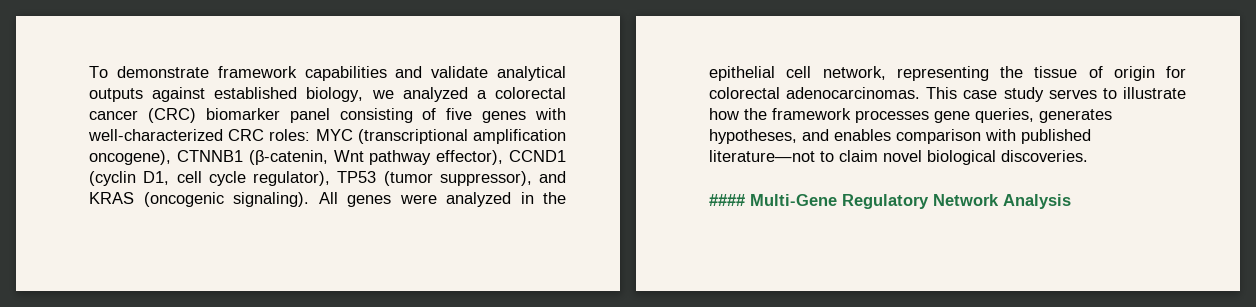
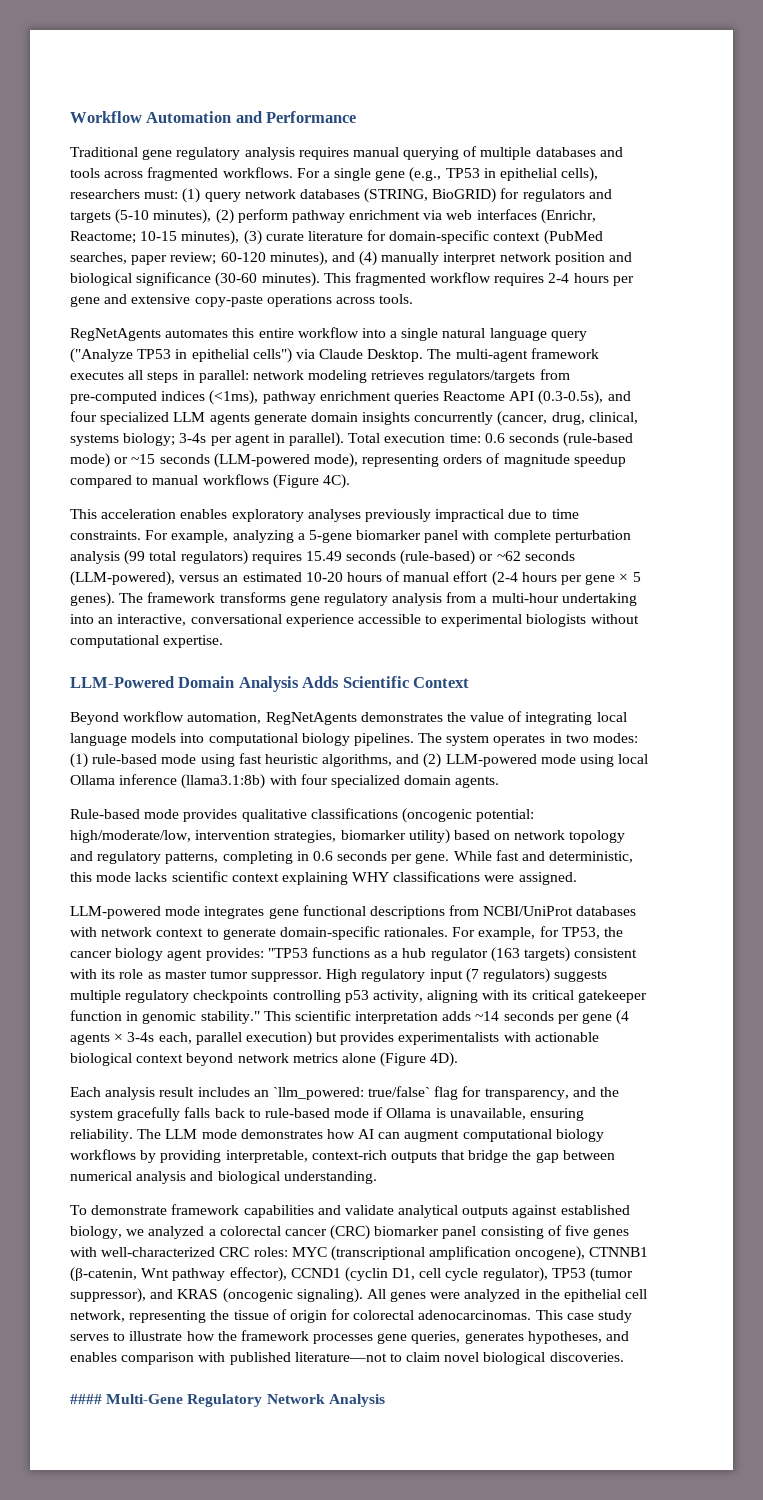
+ Workflow Automation and Performance
+ Traditional gene regulatory analysis requires manual querying of multiple databases and tools across fragmented workflows. For a single gene (e.g., TP53 in epithelial cells), researchers must: (1) query network databases (STRING, BioGRID) for regulators and targets (5-10 minutes), (2) perform pathway enrichment via web interfaces (Enrichr, Reactome; 10-15 minutes), (3) curate literature for domain-specific context (PubMed searches, paper review; 60-120 minutes), and (4) manually interpret network position and biological significance (30-60 minutes). This fragmented workflow requires 2-4 hours per gene and extensive copy-paste operations across tools.
+ RegNetAgents automates this entire workflow into a single natural language query ("Analyze TP53 in epithelial cells") via Claude Desktop. The multi-agent framework executes all steps in parallel: network modeling retrieves regulators/targets from pre-computed indices (<1ms), pathway enrichment queries Reactome API (0.3-0.5s), and four specialized LLM agents generate domain insights concurrently (cancer, drug, clinical, systems biology; 3-4s per agent in parallel). Total execution time: 0.6 seconds (rule-based mode) or ~15 seconds (LLM-powered mode), representing orders of magnitude speedup compared to manual workflows (Figure 4C).
+ This acceleration enables exploratory analyses previously impractical due to time constraints. For example, analyzing a 5-gene biomarker panel with complete perturbation analysis (99 total regulators) requires 15.49 seconds (rule-based) or ~62 seconds (LLM-powered), versus an estimated 10-20 hours of manual effort (2-4 hours per gene × 5 genes). The framework transforms gene regulatory analysis from a multi-hour undertaking into an interactive, conversational experience accessible to experimental biologists without computational expertise.
+ LLM-Powered Domain Analysis Adds Scientific Context
+ Beyond workflow automation, RegNetAgents demonstrates the value of integrating local language models into computational biology pipelines. The system operates in two modes: (1) rule-based mode using fast heuristic algorithms, and (2) LLM-powered mode using local Ollama inference (llama3.1:8b) with four specialized domain agents.
+ Rule-based mode provides qualitative classifications (oncogenic potential: high/moderate/low, intervention strategies, biomarker utility) based on network topology and regulatory patterns, completing in 0.6 seconds per gene. While fast and deterministic, this mode lacks scientific context explaining WHY classifications were assigned.
+ LLM-powered mode integrates gene functional descriptions from NCBI/UniProt databases with network context to generate domain-specific rationales. For example, for TP53, the cancer biology agent provides: "TP53 functions as a hub regulator (163 targets) consistent with its role as master tumor suppressor. High regulatory input (7 regulators) suggests multiple regulatory checkpoints controlling p53 activity, aligning with its critical gatekeeper function in genomic stability." This scientific interpretation adds ~14 seconds per gene (4 agents × 3-4s each, parallel execution) but provides experimentalists with actionable biological context beyond network metrics alone (Figure 4D).
+ Each analysis result includes an `llm_powered: true/false` flag for transparency, and the system gracefully falls back to rule-based mode if Ollama is unavailable, ensuring reliability. The LLM mode demonstrates how AI can augment computational biology workflows by providing interpretable, context-rich outputs that bridge the gap between numerical analysis and biological understanding.

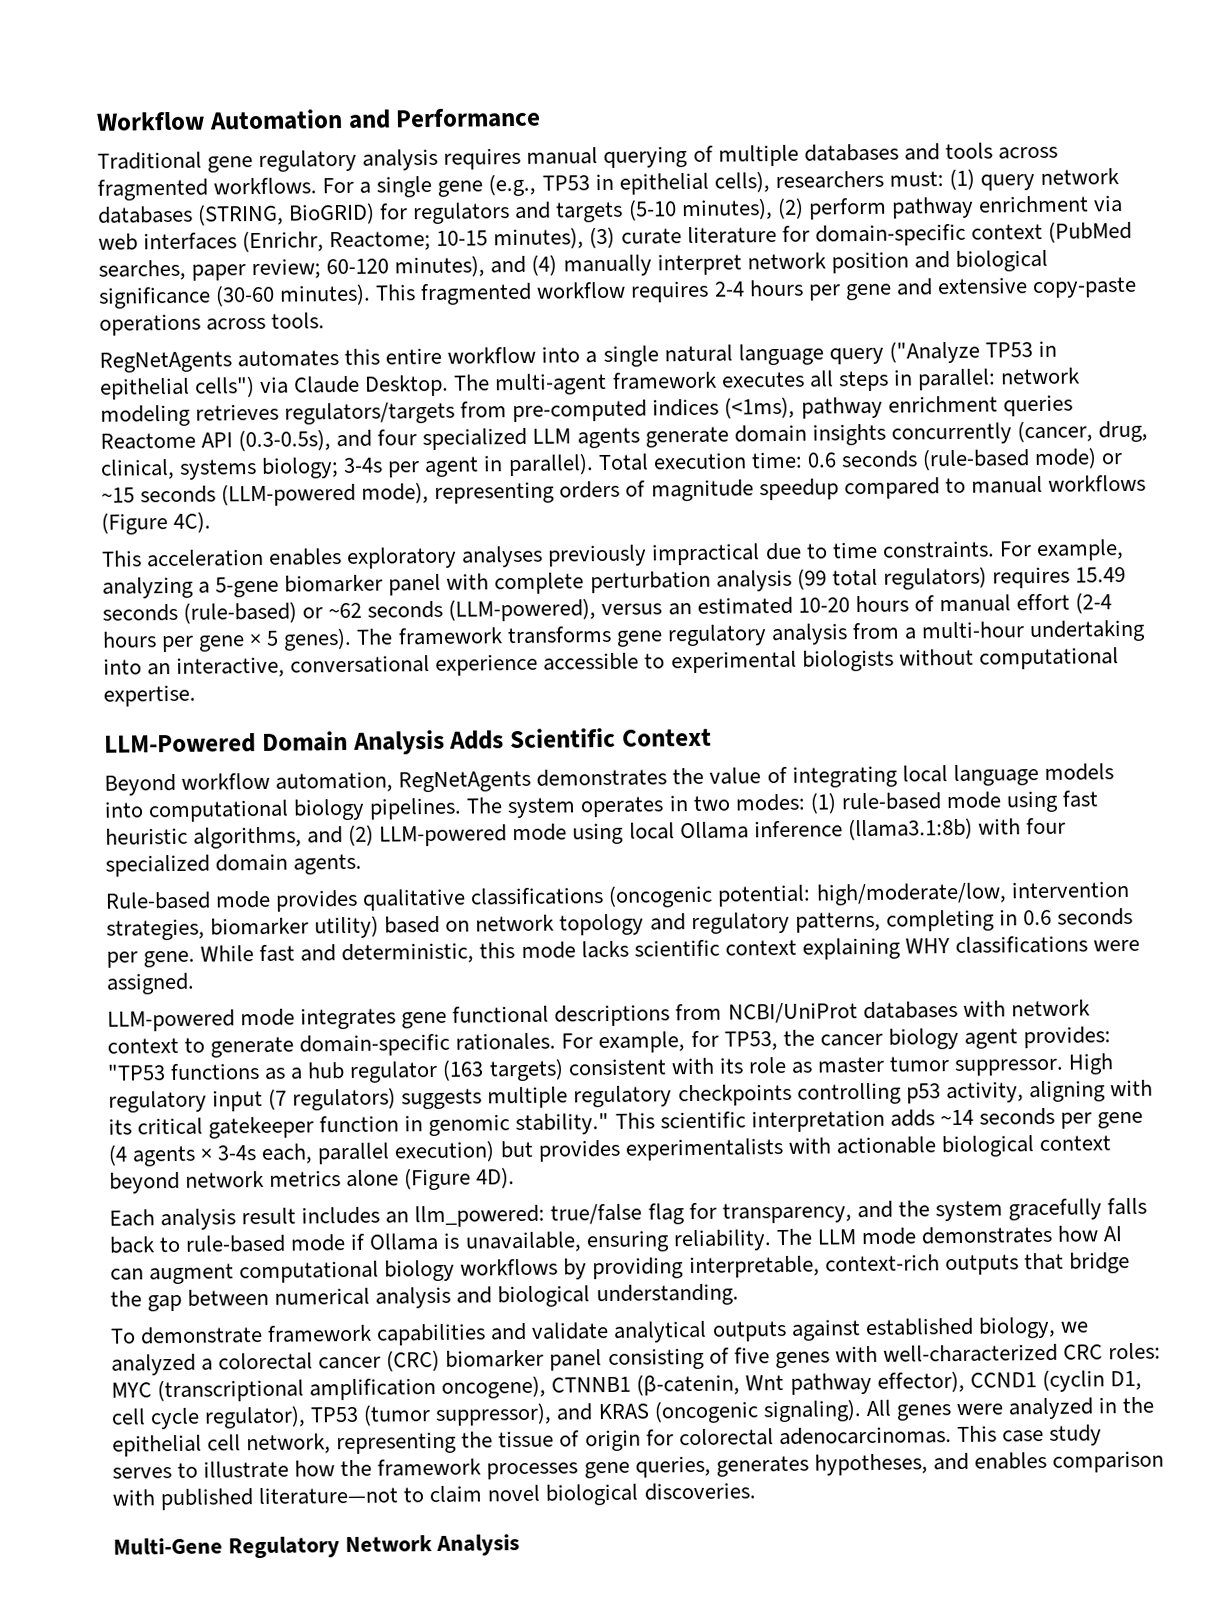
- Each analysis result includes an `llm_powered: true/false` flag for transparency, and the system gracefully falls back to rule-based mode if Ollama is unavailable, ensuring reliability.
+ Each analysis result includes an llm_powered: true/false flag for transparency, and the system gracefully falls back to rule-based mode if Ollama is unavailable, ensuring reliability.
- #### Multi-Gene Regulatory Network Analysis
+ Multi-Gene Regulatory Network Analysis

